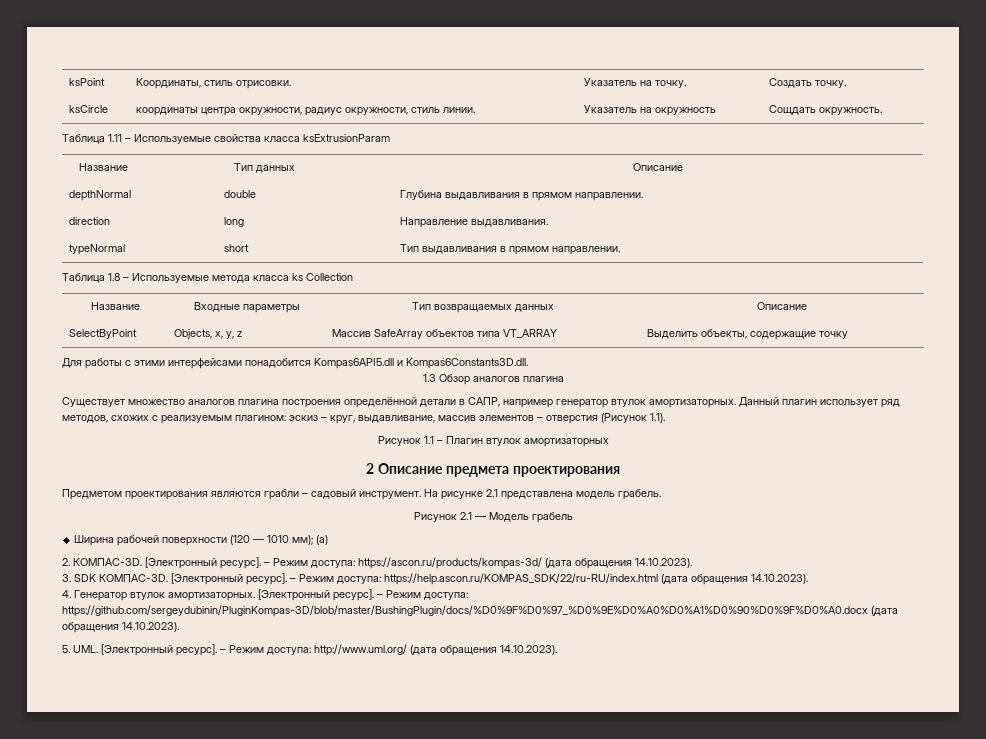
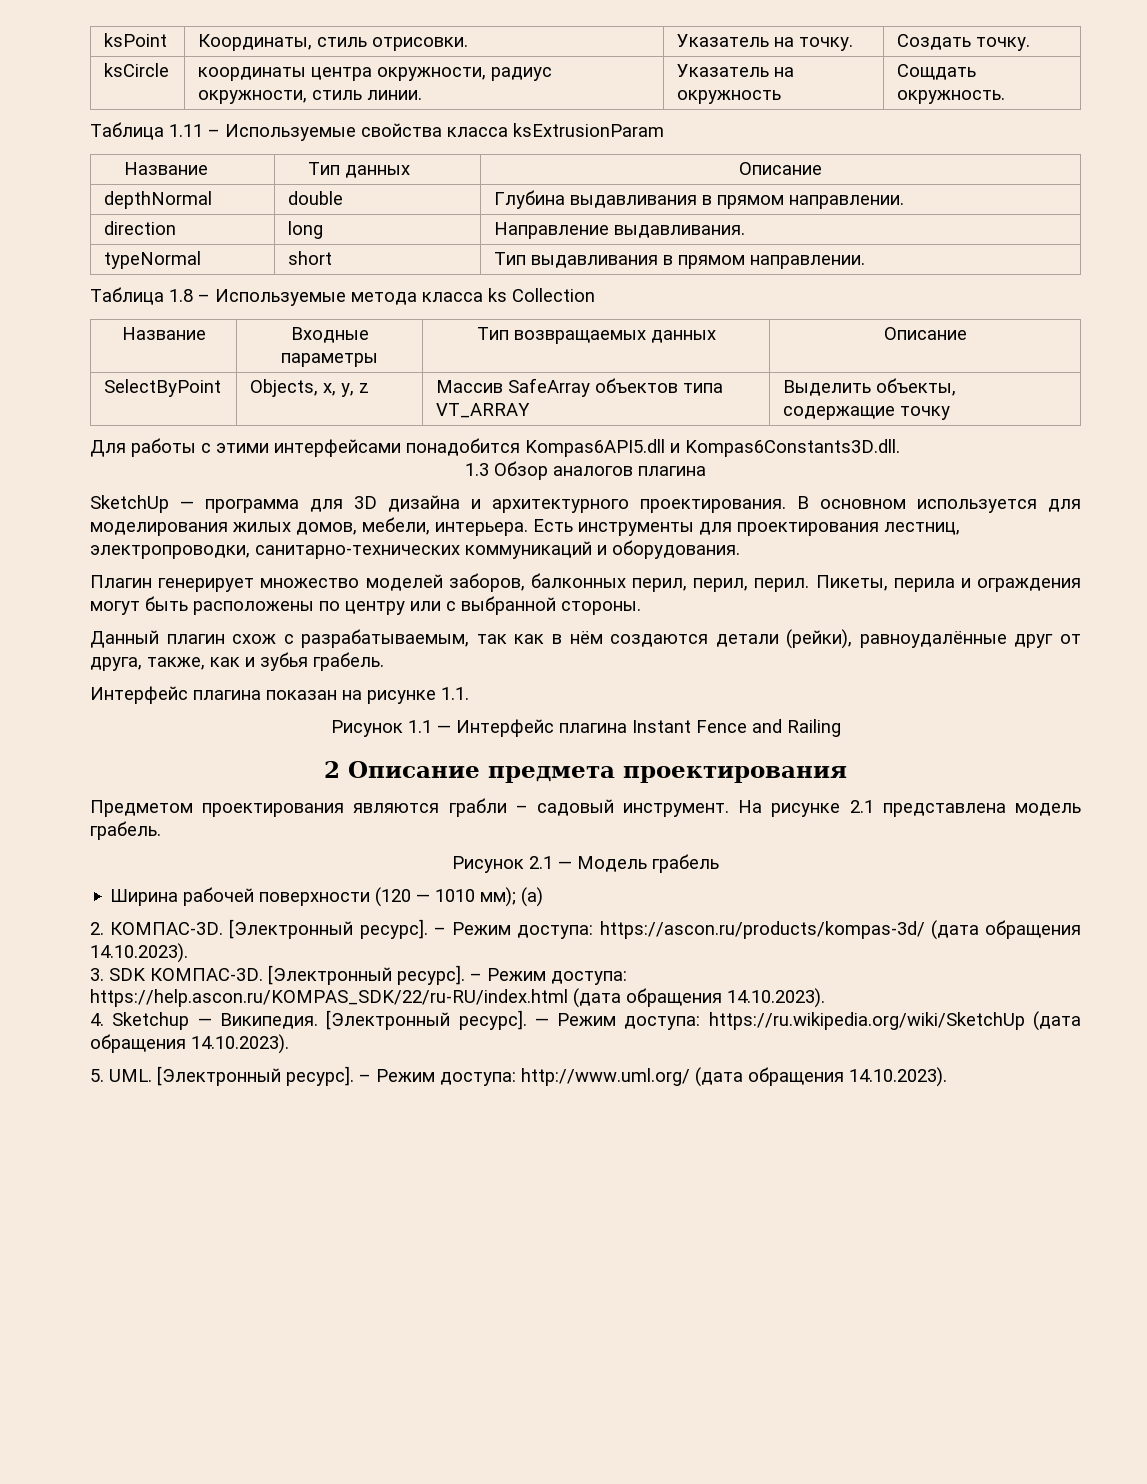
- Существует множество аналогов плагина построения определённой детали в САПР, например генератор втулок амортизаторных. Данный плагин использует ряд методов, схожих с реализуемым плагином: эскиз – круг, выдавливание, массив элементов – отверстия (Рисунок 1.1).
- Рисунок 1.1 – Плагин втулок амортизаторных
+ SketchUp — программа для 3D дизайна и архитектурного проектирования. В основном используется для моделирования жилых домов, мебели, интерьера. Есть инструменты для проектирования лестниц, электропроводки, санитарно-технических коммуникаций и оборудования.
+ Плагин генерирует множество моделей заборов, балконных перил, перил, перил. Пикеты, перила и ограждения могут быть расположены по центру или с выбранной стороны.
+ Данный плагин схож с разрабатываемым, так как в нём создаются детали (рейки), равноудалённые друг от друга, также, как и зубья грабель.
+ Интерфейс плагина показан на рисунке 1.1.
+ Рисунок 1.1 — Интерфейс плагина Instant Fence and Railing
- 4. Генератор втулок амортизаторных. [Электронный ресурс]. – Режим доступа: https://github.com/sergeydubinin/PluginKompas-3D/blob/master/BushingPlugin/docs/%D0%9F%D0%97_%D0%9E%D0%A0%D0%A1%D0%90%D0%9F%D0%A0.docx (дата обращения 14.10.2023).
+ 4. Sketchup — Википедия. [Электронный ресурс]. — Режим доступа: https://ru.wikipedia.org/wiki/SketchUp (дата обращения 14.10.2023).

